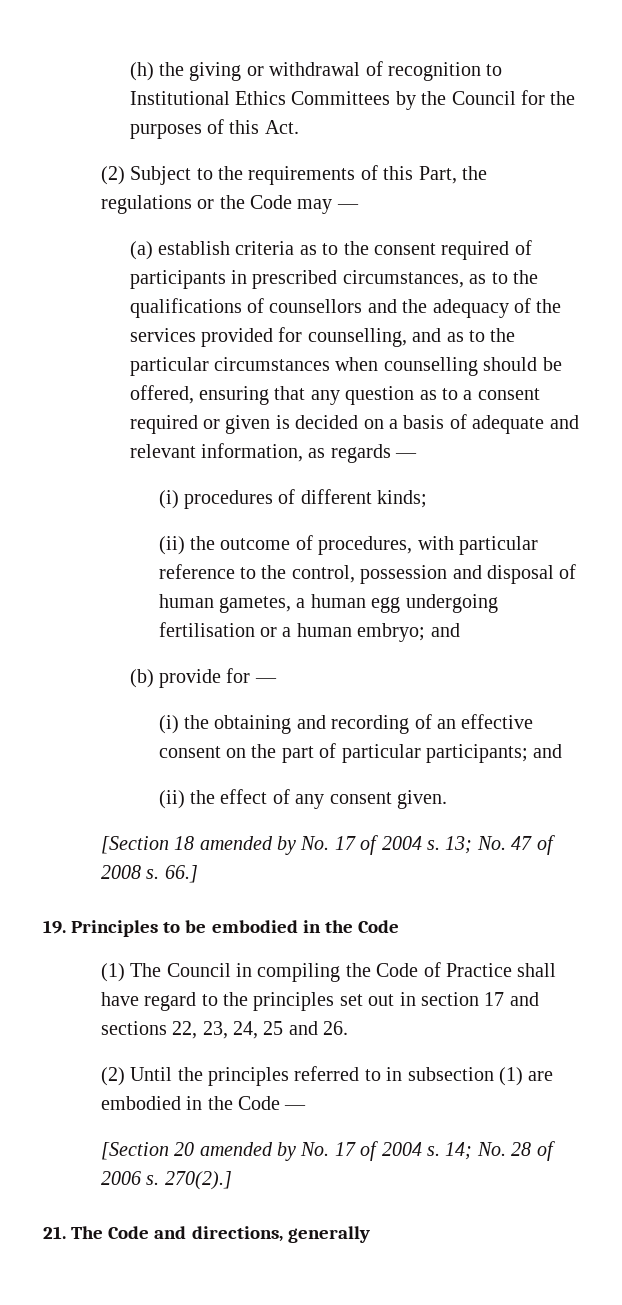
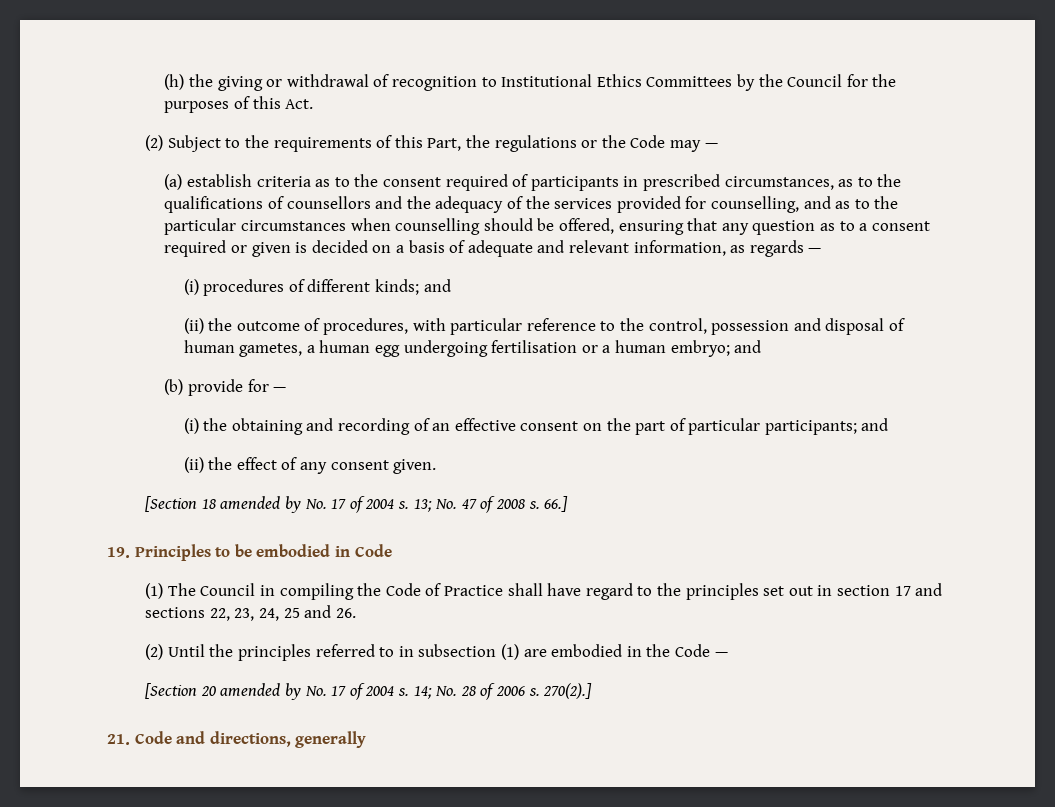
- (i) procedures of different kinds;
+ (i) procedures of different kinds; and
- 19. Principles to be embodied in the Code
+ 19. Principles to be embodied in Code
- 21. The Code and directions, generally
+ 21. Code and directions, generally

